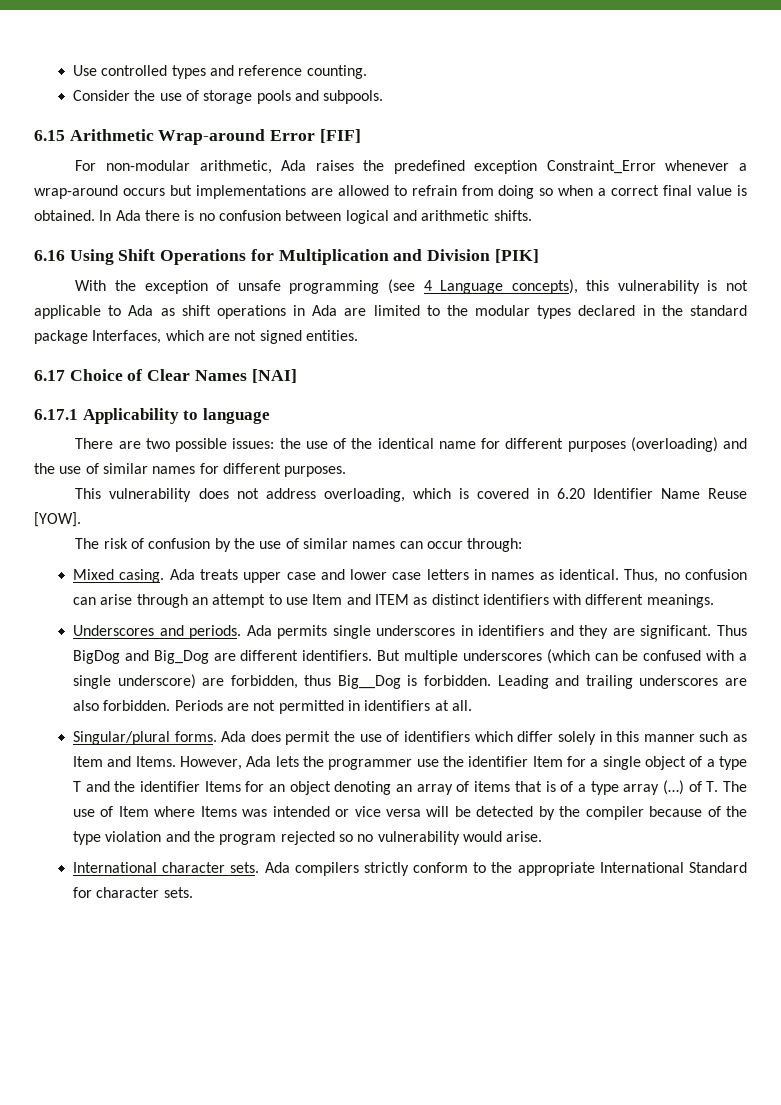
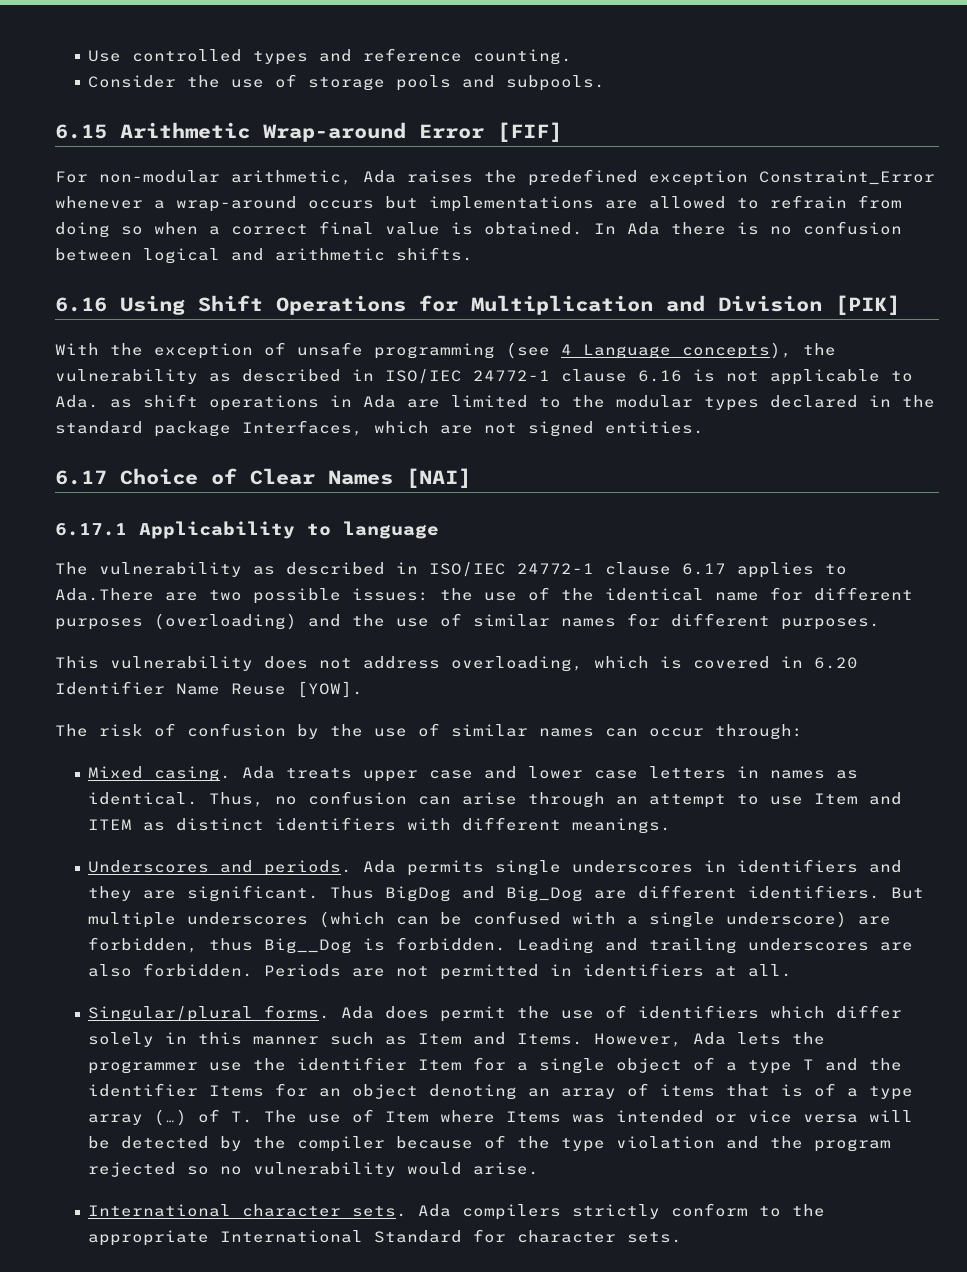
- With the exception of unsafe programming (see 4 Language concepts), this vulnerability is not applicable to Ada as shift operations in Ada are limited to the modular types declared in the standard package Interfaces, which are not signed entities.
+ With the exception of unsafe programming (see 4 Language concepts), the vulnerability as described in ISO/IEC 24772-1 clause 6.16 is not applicable to Ada. as shift operations in Ada are limited to the modular types declared in the standard package Interfaces, which are not signed entities.
- There are two possible issues: the use of the identical name for different purposes (overloading) and the use of similar names for different purposes.
+ The vulnerability as described in ISO/IEC 24772-1 clause 6.17 applies to Ada.There are two possible issues: the use of the identical name for different purposes (overloading) and the use of similar names for different purposes.

